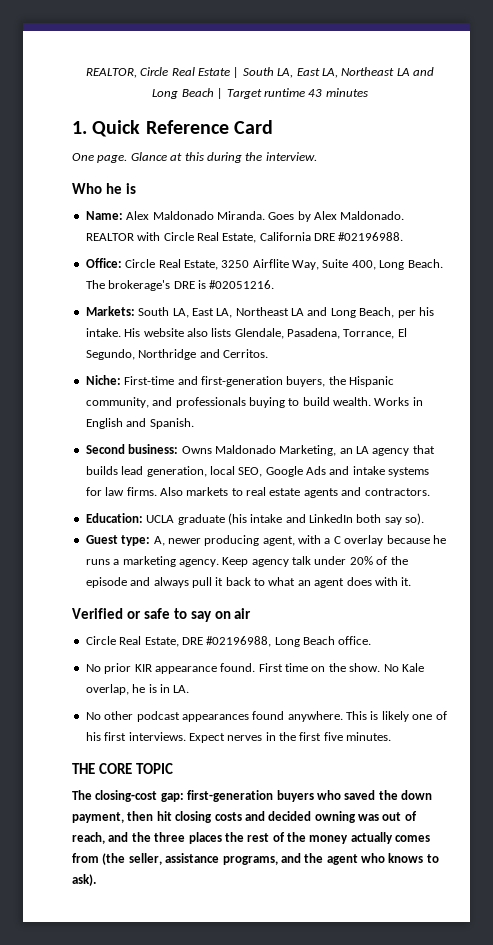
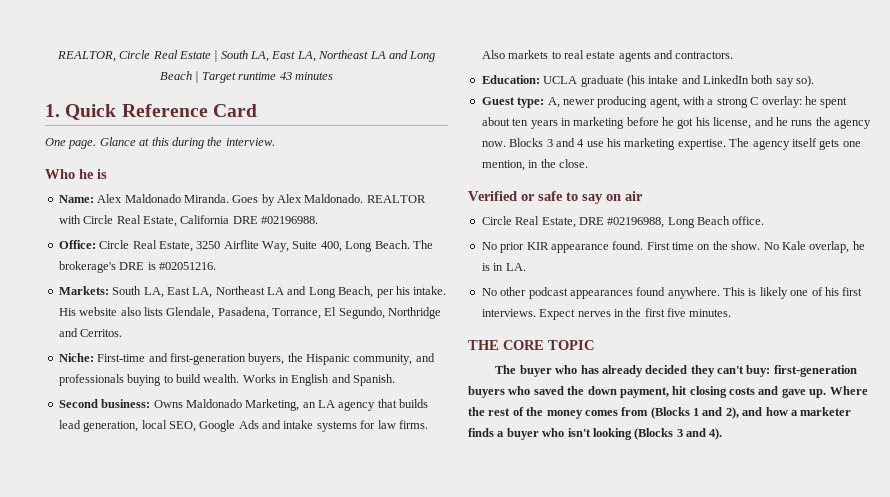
- Guest type: A, newer producing agent, with a C overlay because he runs a marketing agency. Keep agency talk under 20% of the episode and always pull it back to what an agent does with it.
+ Guest type: A, newer producing agent, with a strong C overlay: he spent about ten years in marketing before he got his license, and he runs the agency now. Blocks 3 and 4 use his marketing expertise. The agency itself gets one mention, in the close.
- The closing-cost gap: first-generation buyers who saved the down payment, then hit closing costs and decided owning was out of reach, and the three places the rest of the money actually comes from (the seller, assistance programs, and the agent who knows to ask).
+ The buyer who has already decided they can't buy: first-generation buyers who saved the down payment, hit closing costs and gave up. Where the rest of the money comes from (Blocks 1 and 2), and how a marketer finds a buyer who isn't looking (Blocks 3 and 4).

